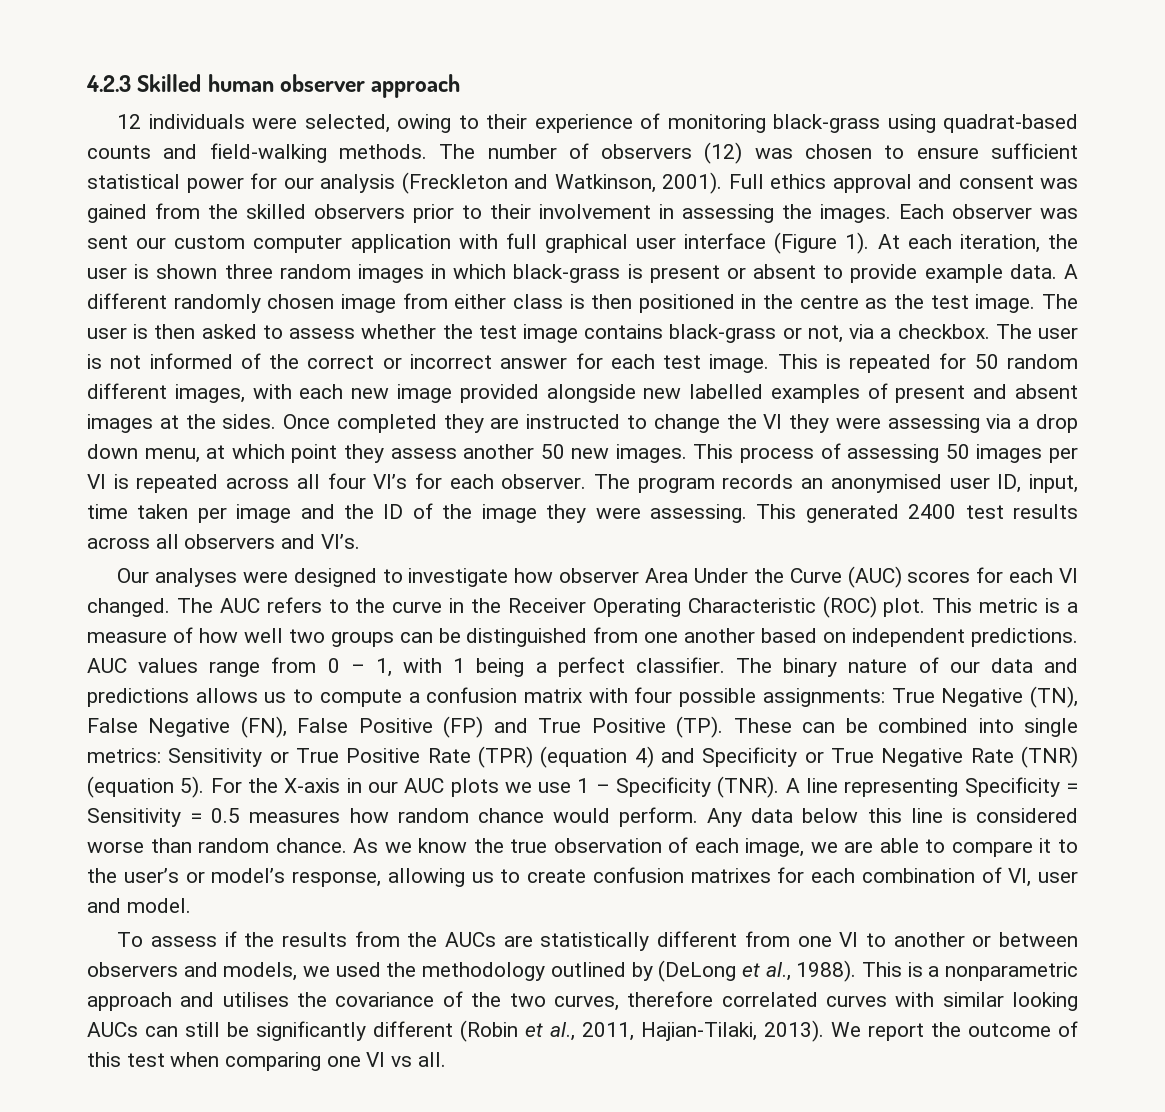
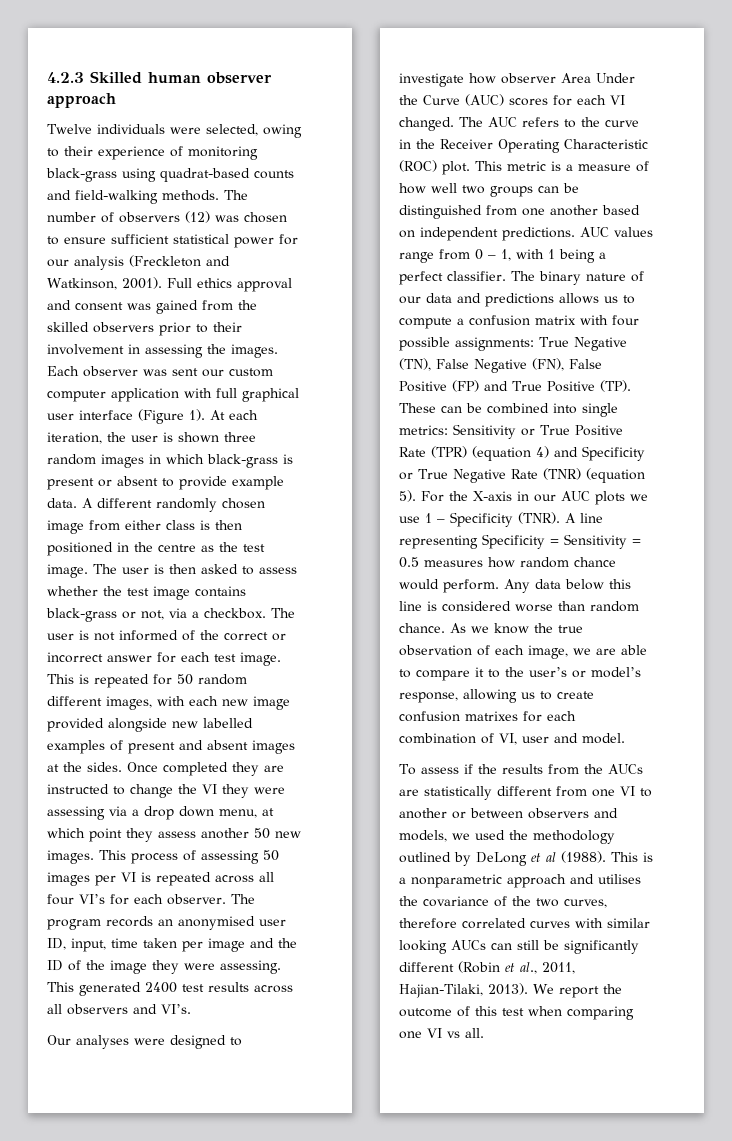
- 12 individuals were selected, owing to their experience of monitoring black-grass using quadrat-based counts and field-walking methods.
+ Twelve individuals were selected, owing to their experience of monitoring black-grass using quadrat-based counts and field-walking methods.
- To assess if the results from the AUCs are statistically different from one VI to another or between observers and models, we used the methodology outlined by (DeLong et al., 1988).
+ To assess if the results from the AUCs are statistically different from one VI to another or between observers and models, we used the methodology outlined by DeLong et al (1988).

